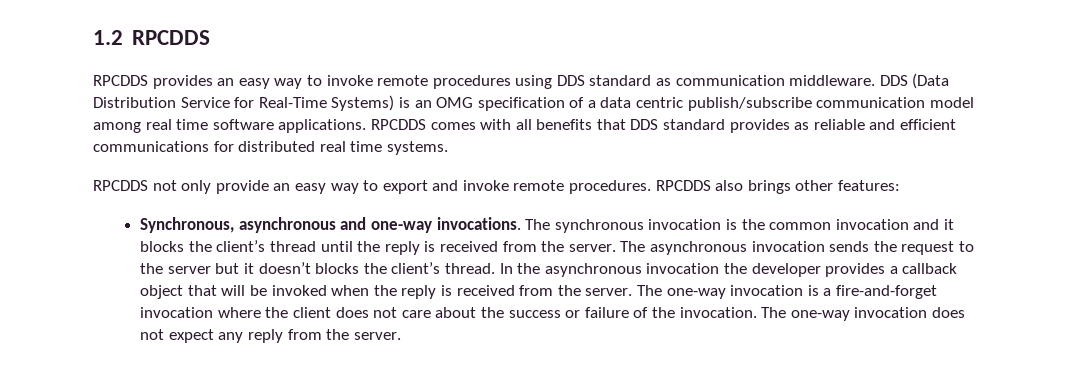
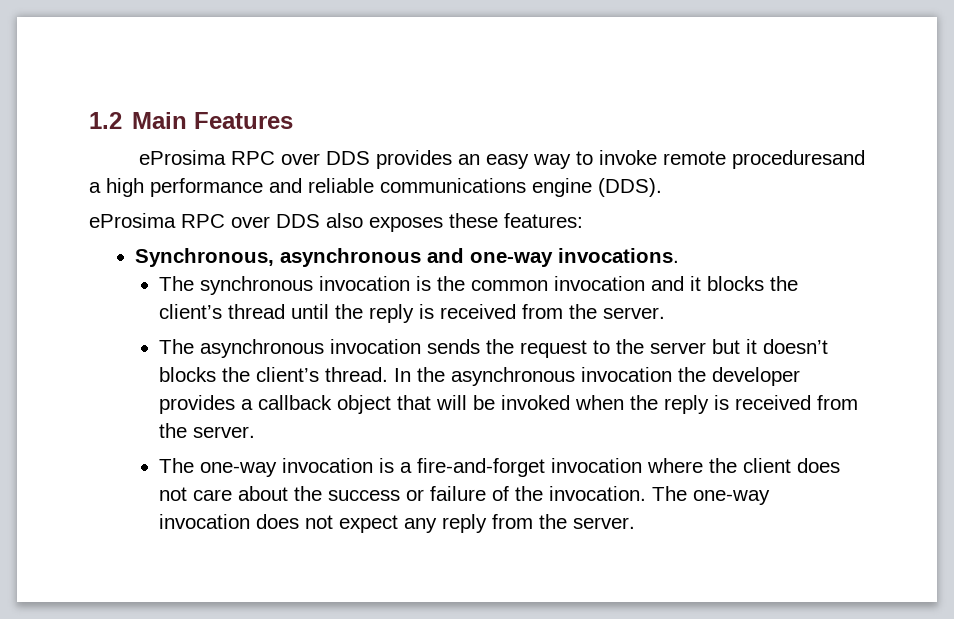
- 1.2 RPCDDS
- RPCDDS provides an easy way to invoke remote procedures using DDS standard as communication middleware. DDS (Data Distribution Service for Real-Time Systems) is an OMG specification of a data centric publish/subscribe communication model among real time software applications. RPCDDS comes with all benefits that DDS standard provides as reliable and efficient communications for distributed real time systems.
- RPCDDS not only provide an easy way to export and invoke remote procedures. RPCDDS also brings other features:
+ 1.2 Main Features
+ eProsima RPC over DDS provides an easy way to invoke remote proceduresand a high performance and reliable communications engine (DDS).
+ eProsima RPC over DDS also exposes these features:
- Synchronous, asynchronous and one-way invocations. The synchronous invocation is the common invocation and it blocks the client’s thread until the reply is received from the server. The asynchronous invocation sends the request to the server but it doesn’t blocks the client’s thread.
+ Synchronous, asynchronous and one-way invocations.
+ The synchronous invocation is the common invocation and it blocks the client’s thread until the reply is received from the server.
+ The asynchronous invocation sends the request to the server but it doesn’t blocks the client’s thread.
- In the asynchronous invocation the developer provides a callback object that will be invoked when the reply is received from the server. The one-way invocation is a fire-and-forget invocation where the client does not care about the success or failure of the invocation.
+ In the asynchronous invocation the developer provides a callback object that will be invoked when the reply is received from the server.
+ The one-way invocation is a fire-and-forget invocation where the client does not care about the success or failure of the invocation.

